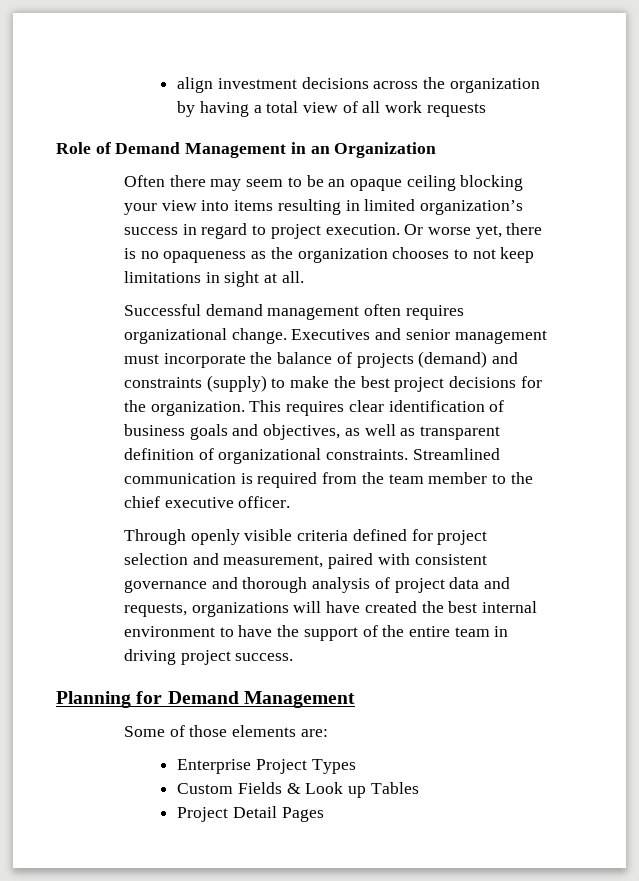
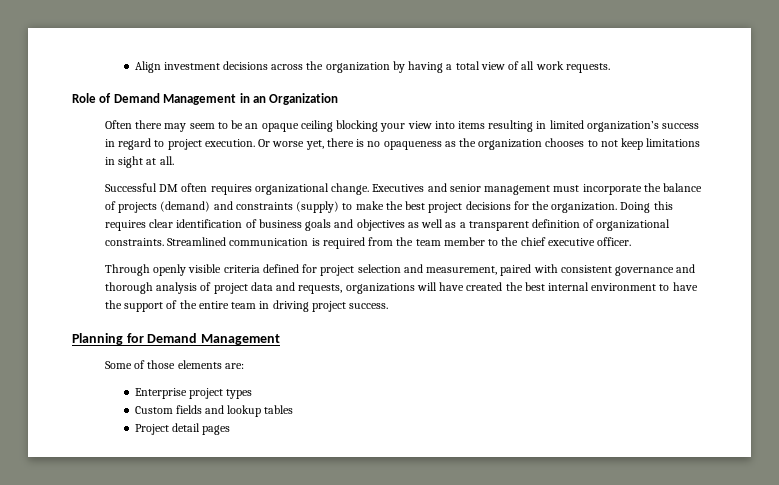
- align investment decisions across the organization by having a total view of all work requests
+ Align investment decisions across the organization by having a total view of all work requests.
- Successful demand management often requires organizational change.
+ Successful DM often requires organizational change.
- This requires clear identification of business goals and objectives, as well as transparent definition of organizational constraints.
+ Doing this requires clear identification of business goals and objectives as well as a transparent definition of organizational constraints.
- Enterprise Project Types
+ Enterprise project types
- Custom Fields & Look up Tables
- Project Detail Pages
+ Custom fields and lookup tables
+ Project detail pages

